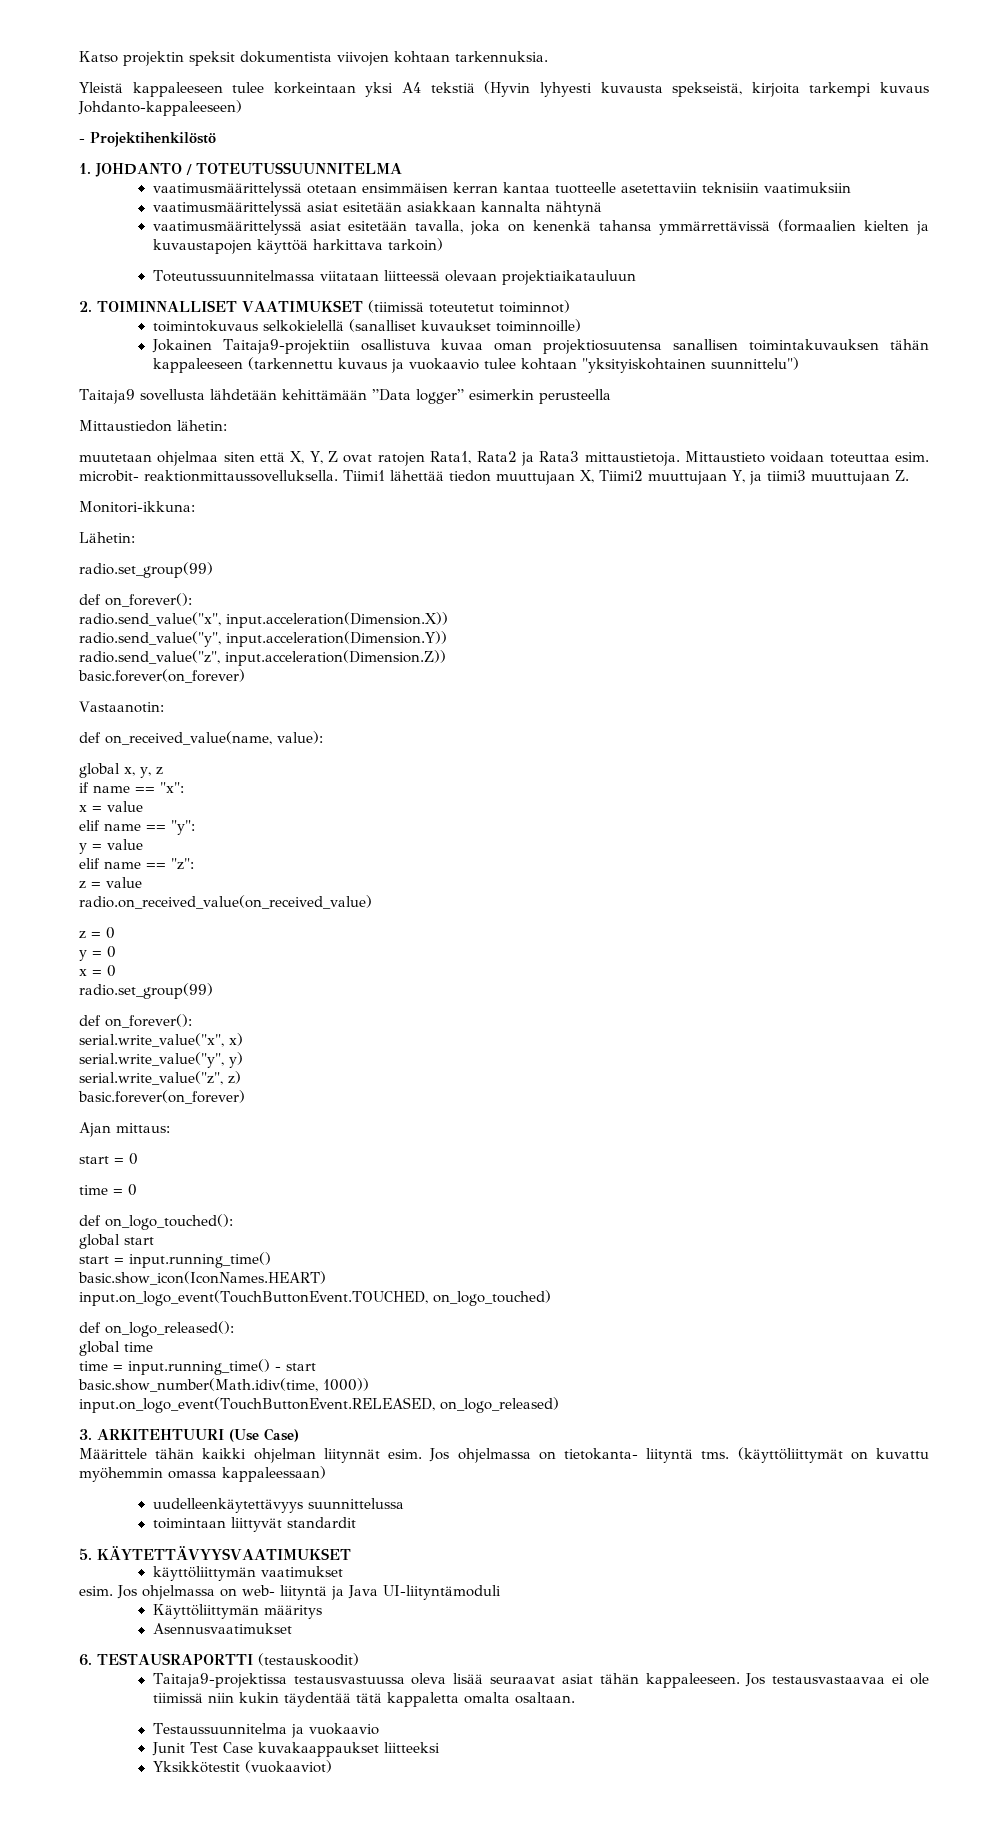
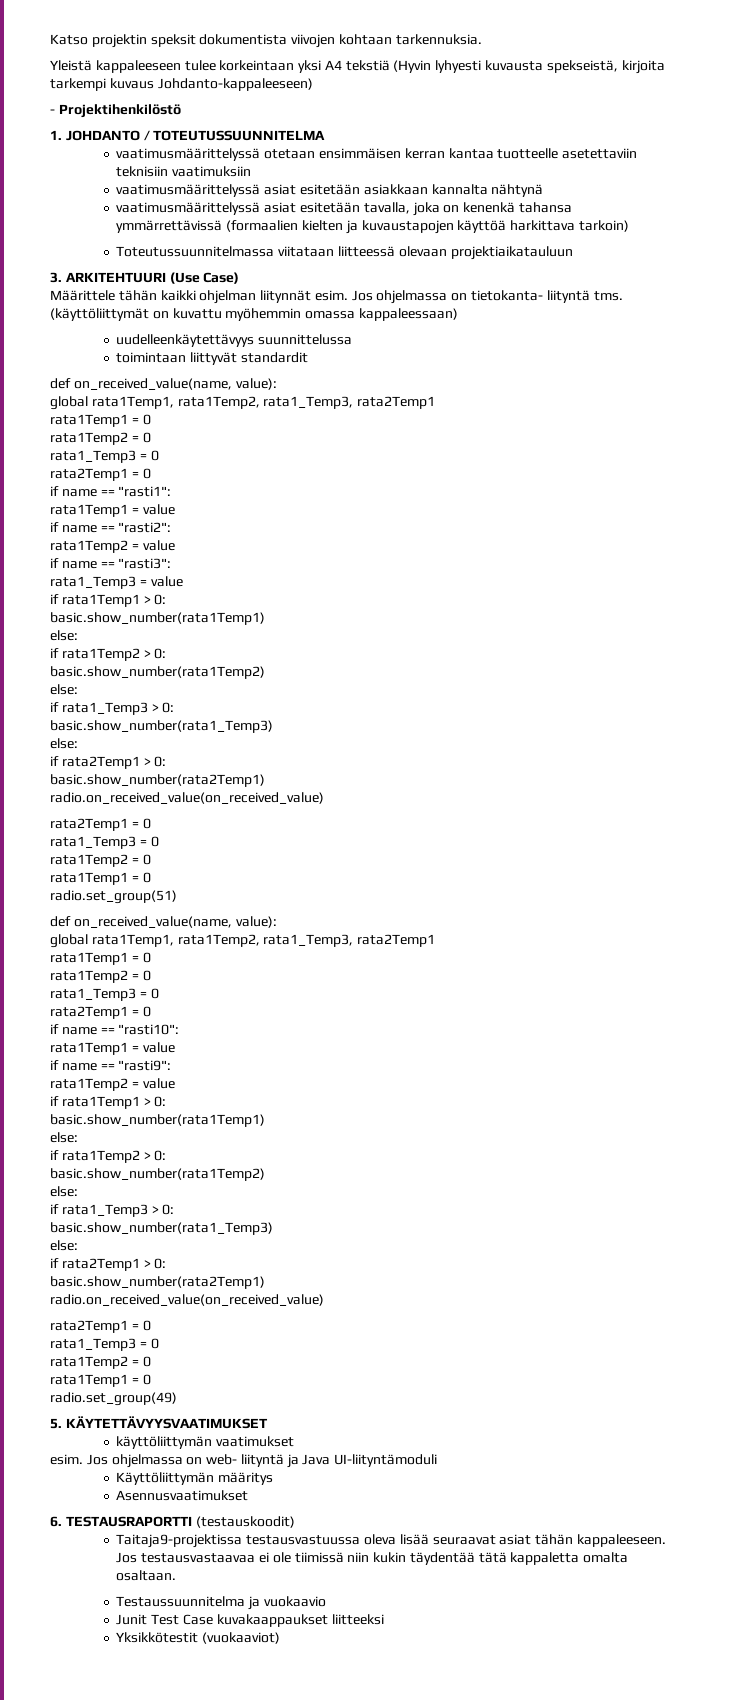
- 2. TOIMINNALLISET VAATIMUKSET (tiimissä toteutetut toiminnot)
- toimintokuvaus selkokielellä (sanalliset kuvaukset toiminnoille)
- Jokainen Taitaja9-projektiin osallistuva kuvaa oman projektiosuutensa sanallisen toimintakuvauksen tähän kappaleeseen (tarkennettu kuvaus ja vuokaavio tulee kohtaan "yksityiskohtainen suunnittelu")
- Taitaja9 sovellusta lähdetään kehittämään ”Data logger” esimerkin perusteella
- Mittaustiedon lähetin:
- muutetaan ohjelmaa siten että X, Y, Z ovat ratojen Rata1, Rata2 ja Rata3 mittaustietoja. Mittaustieto voidaan toteuttaa esim. microbit- reaktionmittaussovelluksella. Tiimi1 lähettää tiedon muuttujaan X, Tiimi2 muuttujaan Y, ja tiimi3 muuttujaan Z.
- Monitori-ikkuna:
- Lähetin:
- radio.set_group(99)
- def on_forever():
- radio.send_value("x", input.acceleration(Dimension.X))
- radio.send_value("y", input.acceleration(Dimension.Y))
- radio.send_value("z", input.acceleration(Dimension.Z))
- basic.forever(on_forever)
- Vastaanotin:
- def on_received_value(name, value):
- global x, y, z
- if name == "x":
- x = value
- elif name == "y":
- y = value
- elif name == "z":
- z = value
- radio.on_received_value(on_received_value)
- z = 0
- y = 0
- x = 0
- radio.set_group(99)
- def on_forever():
- serial.write_value("x", x)
- serial.write_value("y", y)
- serial.write_value("z", z)
- basic.forever(on_forever)
- Ajan mittaus:
- start = 0
- time = 0
- def on_logo_touched():
- global start
- start = input.running_time()
- basic.show_icon(IconNames.HEART)
- input.on_logo_event(TouchButtonEvent.TOUCHED, on_logo_touched)
- def on_logo_released():
- global time
- time = input.running_time() - start
- basic.show_number(Math.idiv(time, 1000))
- input.on_logo_event(TouchButtonEvent.RELEASED, on_logo_released)
  toimintaan liittyvät standardit
+ def on_received_value(name, value):
+ global rata1Temp1, rata1Temp2, rata1_Temp3, rata2Temp1
+ rata1Temp1 = 0
+ rata1Temp2 = 0
+ rata1_Temp3 = 0
+ rata2Temp1 = 0
+ if name == "rasti1":
+ rata1Temp1 = value
+ if name == "rasti2":
+ rata1Temp2 = value
+ if name == "rasti3":
+ rata1_Temp3 = value
+ if rata1Temp1 > 0:
+ basic.show_number(rata1Temp1)
+ else:
+ if rata1Temp2 > 0:
+ basic.show_number(rata1Temp2)
+ else:
+ if rata1_Temp3 > 0:
+ basic.show_number(rata1_Temp3)
+ else:
+ if rata2Temp1 > 0:
+ basic.show_number(rata2Temp1)
+ radio.on_received_value(on_received_value)
+ rata2Temp1 = 0
+ rata1_Temp3 = 0
+ rata1Temp2 = 0
+ rata1Temp1 = 0
+ radio.set_group(51)
+ def on_received_value(name, value):
+ global rata1Temp1, rata1Temp2, rata1_Temp3, rata2Temp1
+ rata1Temp1 = 0
+ rata1Temp2 = 0
+ rata1_Temp3 = 0
+ rata2Temp1 = 0
+ if name == "rasti10":
+ rata1Temp1 = value
+ if name == "rasti9":
+ rata1Temp2 = value
+ if rata1Temp1 > 0:
+ basic.show_number(rata1Temp1)
+ else:
+ if rata1Temp2 > 0:
+ basic.show_number(rata1Temp2)
+ else:
+ if rata1_Temp3 > 0:
+ basic.show_number(rata1_Temp3)
+ else:
+ if rata2Temp1 > 0:
+ basic.show_number(rata2Temp1)
+ radio.on_received_value(on_received_value)
+ rata2Temp1 = 0
+ rata1_Temp3 = 0
+ rata1Temp2 = 0
+ rata1Temp1 = 0
+ radio.set_group(49)

